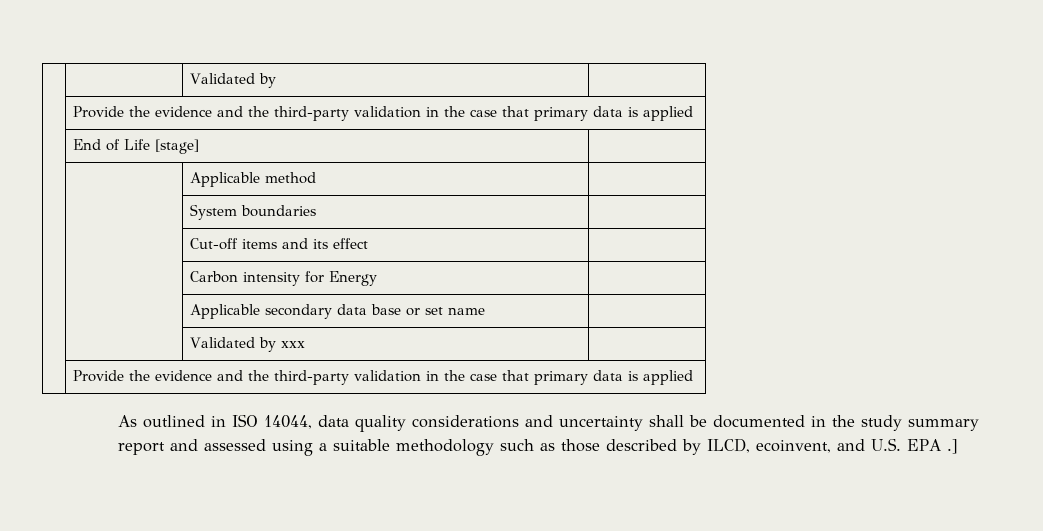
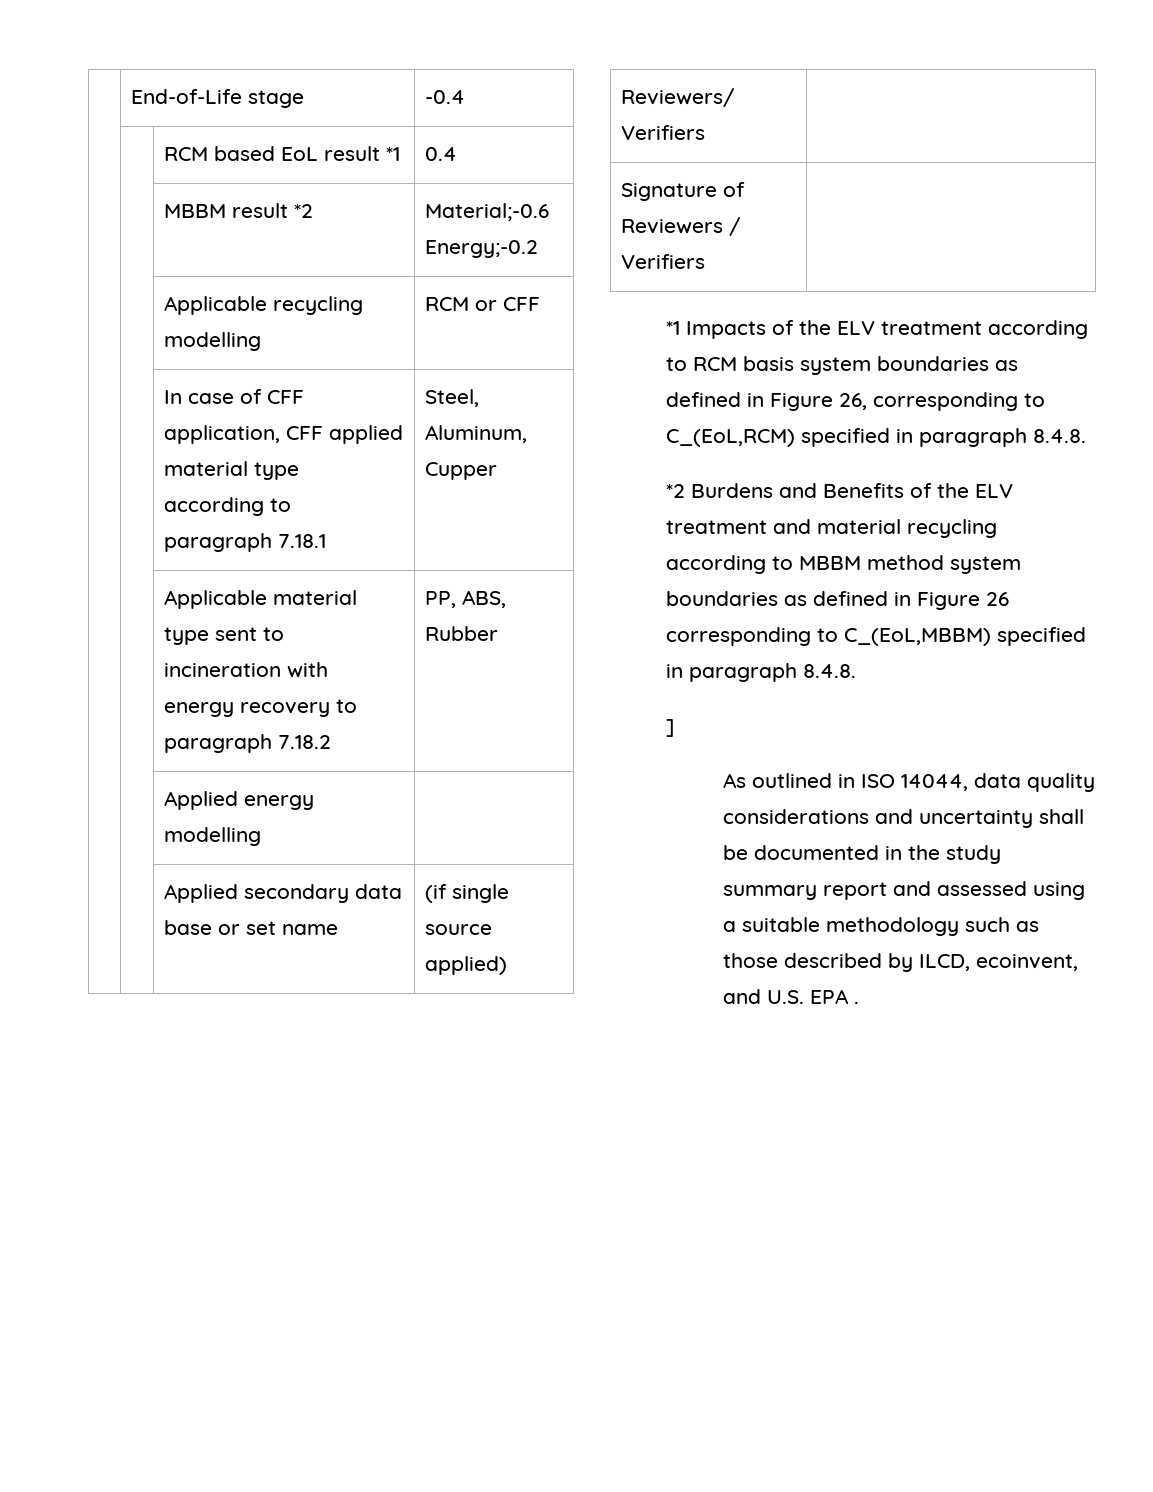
- | | Validated by |
- | Provide the evidence and the third-party validation in the case that primary data is applied
- | End of Life [stage] |
- | | Applicable method |
- | | System boundaries |
- | | Cut-off items and its effect |
- | | Carbon intensity for Energy |
- | | Applicable secondary data base or set name |
- | | Validated by xxx |
- | Provide the evidence and the third-party validation in the case that primary data is applied
+ | End-of-Life stage | -0.4
+ | | RCM based EoL result *1 | 0.4
+ | | MBBM result *2 | Material;-0.6 Energy;-0.2
+ | | Applicable recycling modelling | RCM or CFF
+ | | In case of CFF application, CFF applied material type according to paragraph 7.18.1 | Steel, Aluminum, Cupper
+ | | Applicable material type sent to incineration with energy recovery to paragraph 7.18.2 | PP, ABS, Rubber
+ | | Applied energy modelling |
+ | | Applied secondary data base or set name | (if single source applied)
+ Reviewers/ Verifiers |
+ Signature of Reviewers / Verifiers |
+ *1 Impacts of the ELV treatment according to RCM basis system boundaries as defined in Figure 26, corresponding to C_(EoL,RCM) specified in paragraph 8.4.8.
+ *2 Burdens and Benefits of the ELV treatment and material recycling according to MBBM method system boundaries as defined in Figure 26 corresponding to C_(EoL,MBBM) specified in paragraph 8.4.8.
+ ]
- As outlined in ISO 14044, data quality considerations and uncertainty shall be documented in the study summary report and assessed using a suitable methodology such as those described by ILCD, ecoinvent, and U.S. EPA .]
+ As outlined in ISO 14044, data quality considerations and uncertainty shall be documented in the study summary report and assessed using a suitable methodology such as those described by ILCD, ecoinvent, and U.S. EPA .

